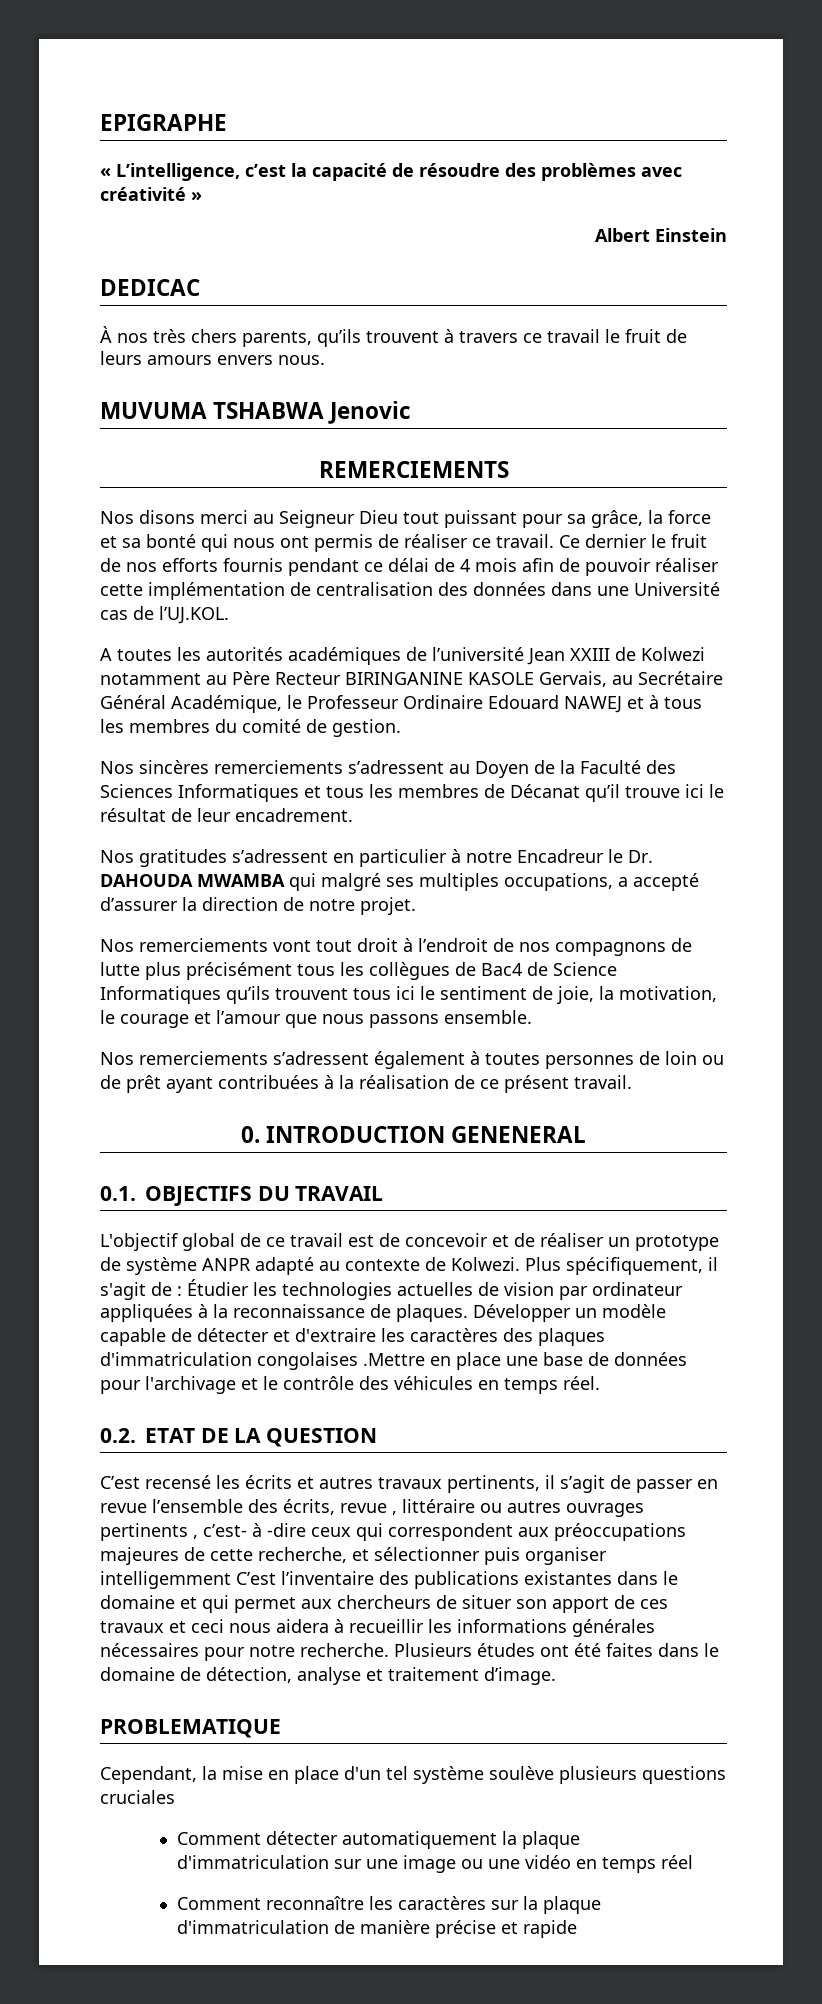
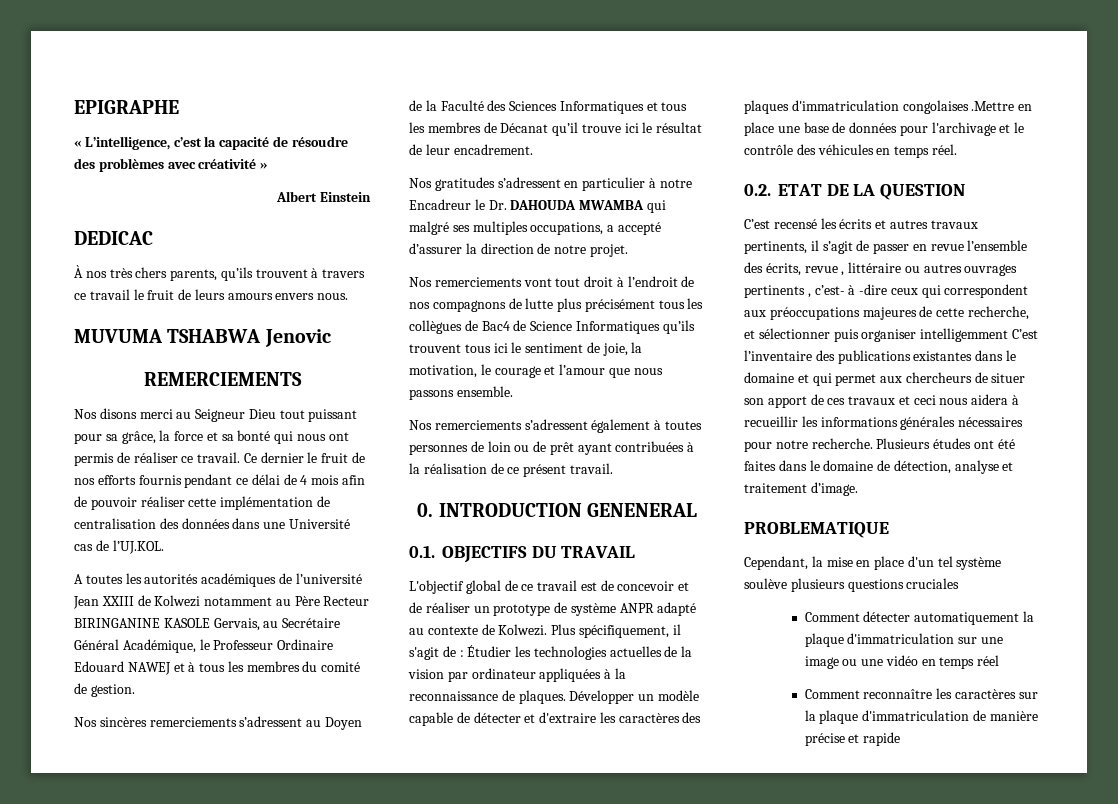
- Plus spécifiquement, il s'agit de : Étudier les technologies actuelles de vision par ordinateur appliquées à la reconnaissance de plaques.
+ Plus spécifiquement, il s'agit de : Étudier les technologies actuelles de la vision par ordinateur appliquées à la reconnaissance de plaques.

